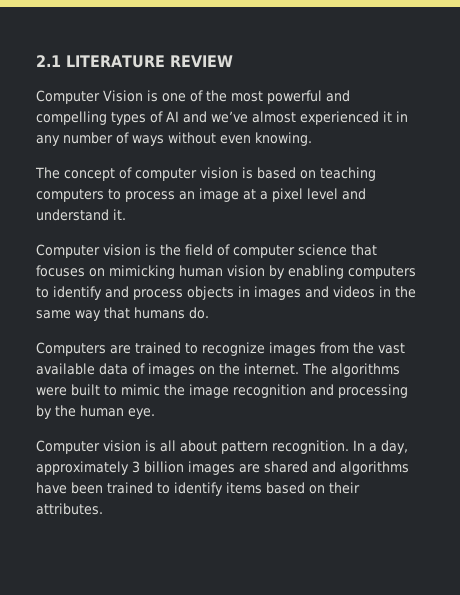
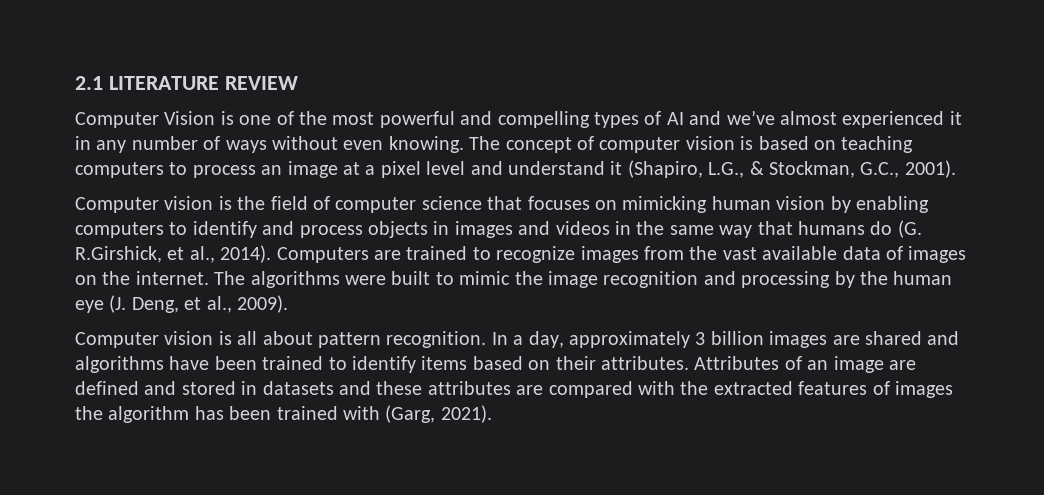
- Computer Vision is one of the most powerful and compelling types of AI and we’ve almost experienced it in any number of ways without even knowing.
- The concept of computer vision is based on teaching computers to process an image at a pixel level and understand it.
+ Computer Vision is one of the most powerful and compelling types of AI and we’ve almost experienced it in any number of ways without even knowing. The concept of computer vision is based on teaching computers to process an image at a pixel level and understand it (Shapiro, L.G., & Stockman, G.C., 2001).
- Computer vision is the field of computer science that focuses on mimicking human vision by enabling computers to identify and process objects in images and videos in the same way that humans do.
- Computers are trained to recognize images from the vast available data of images on the internet.
+ Computer vision is the field of computer science that focuses on mimicking human vision by enabling computers to identify and process objects in images and videos in the same way that humans do (G. R.Girshick, et al., 2014). Computers are trained to recognize images from the vast available data of images on the internet.
- The algorithms were built to mimic the image recognition and processing by the human eye.
+ The algorithms were built to mimic the image recognition and processing by the human eye (J. Deng, et al., 2009).
+ Attributes of an image are defined and stored in datasets and these attributes are compared with the extracted features of images the algorithm has been trained with (Garg, 2021).

